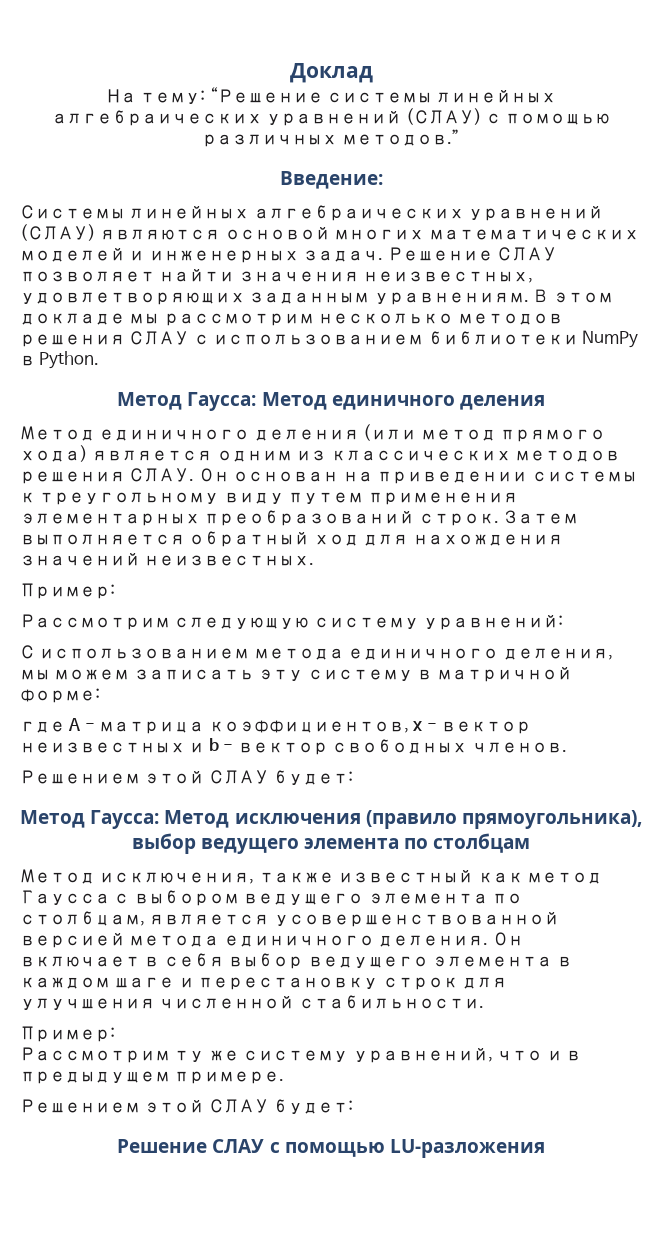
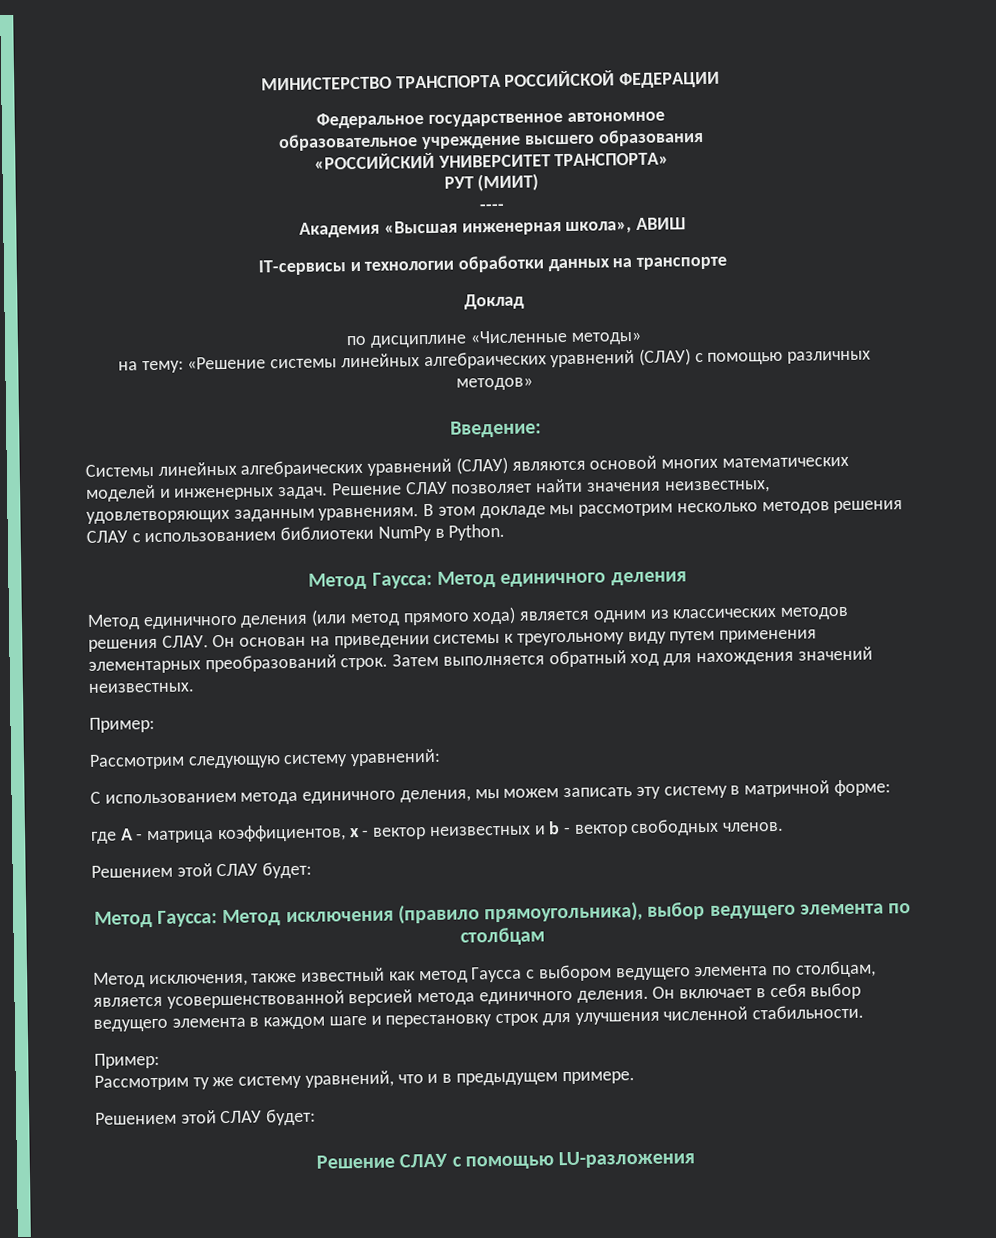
+ МИНИСТЕРСТВО ТРАНСПОРТА РОССИЙСКОЙ ФЕДЕРАЦИИ
+ Федеральное государственное автономное
+ образовательное учреждение высшего образования
+ «РОССИЙСКИЙ УНИВЕРСИТЕТ ТРАНСПОРТА»
+ РУТ (МИИТ)
+ ----
+ Академия «Высшая инженерная школа», АВИШ
+ IT-сервисы и технологии обработки данных на транспорте
  Доклад
- На тему: “Решение системы линейных алгебраических уравнений (СЛАУ) с помощью различных методов.”
+ по дисциплине «Численные методы»
+ на тему: «Решение системы линейных алгебраических уравнений (СЛАУ) с помощью различных методов»

